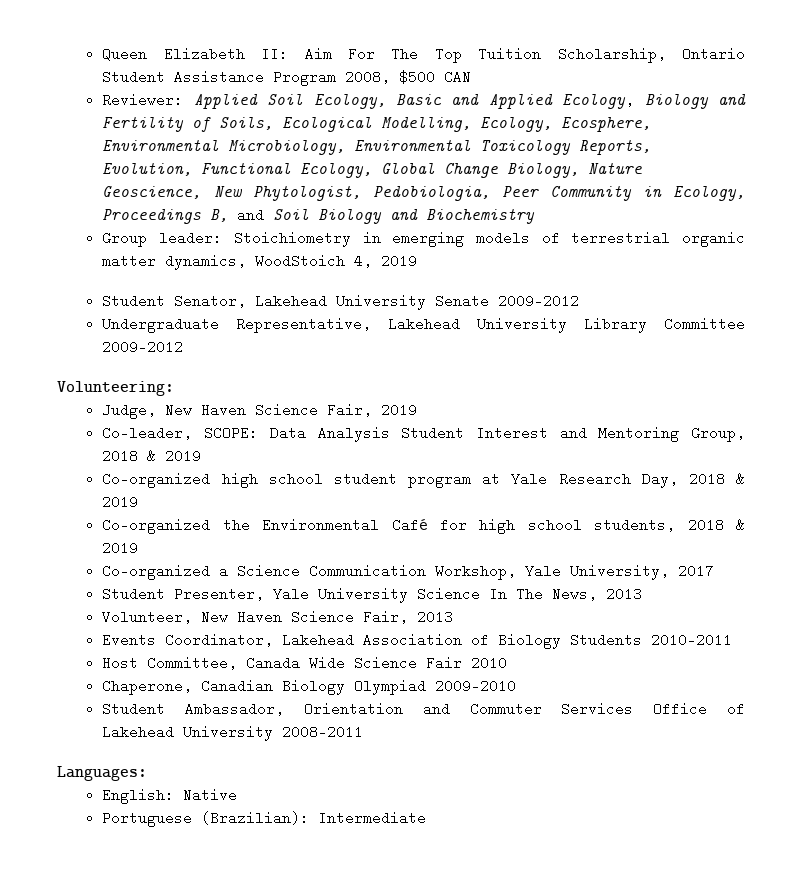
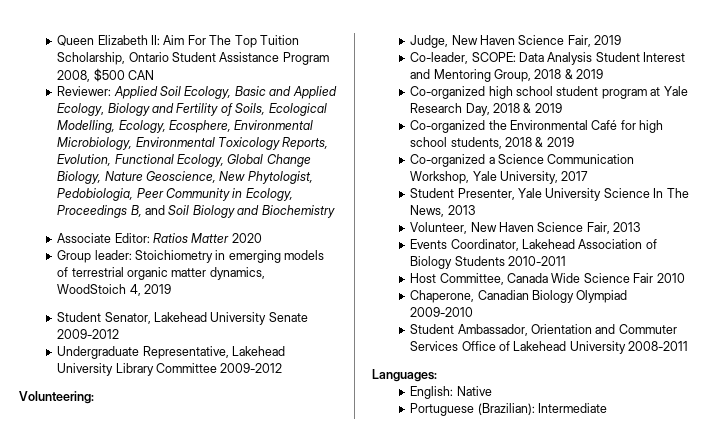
+ Associate Editor: Ratios Matter 2020

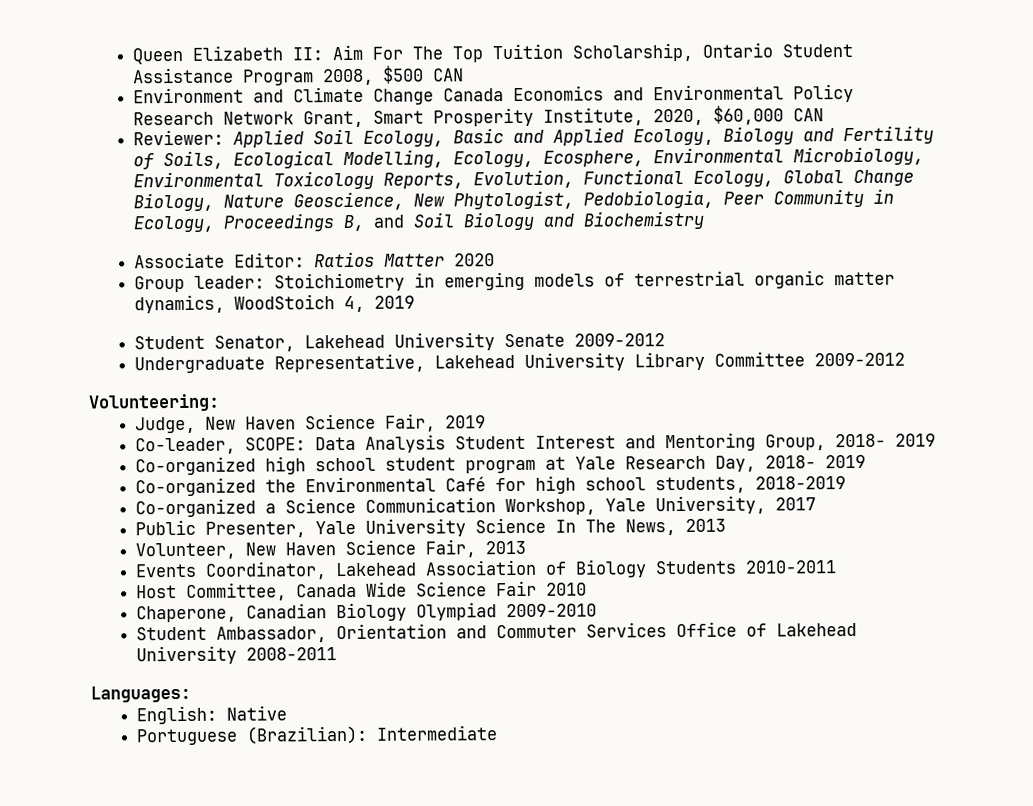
+ Environment and Climate Change Canada Economics and Environmental Policy Research Network Grant, Smart Prosperity Institute, 2020, $60,000 CAN
- Co-leader, SCOPE: Data Analysis Student Interest and Mentoring Group, 2018 & 2019
+ Co-leader, SCOPE: Data Analysis Student Interest and Mentoring Group, 2018- 2019
- Co-organized high school student program at Yale Research Day, 2018 & 2019
+ Co-organized high school student program at Yale Research Day, 2018- 2019
- Co-organized the Environmental Café for high school students, 2018 & 2019
+ Co-organized the Environmental Café for high school students, 2018-2019
- Student Presenter, Yale University Science In The News, 2013
+ Public Presenter, Yale University Science In The News, 2013

